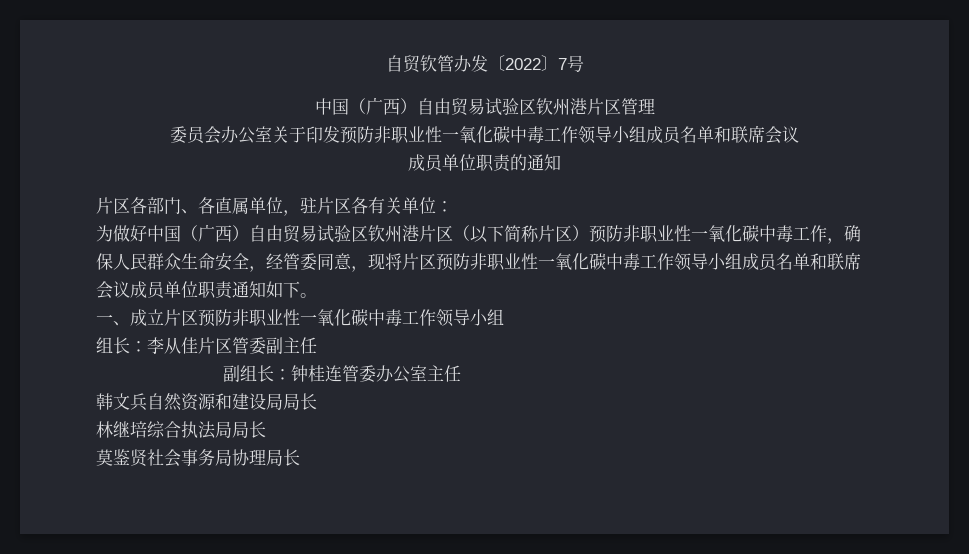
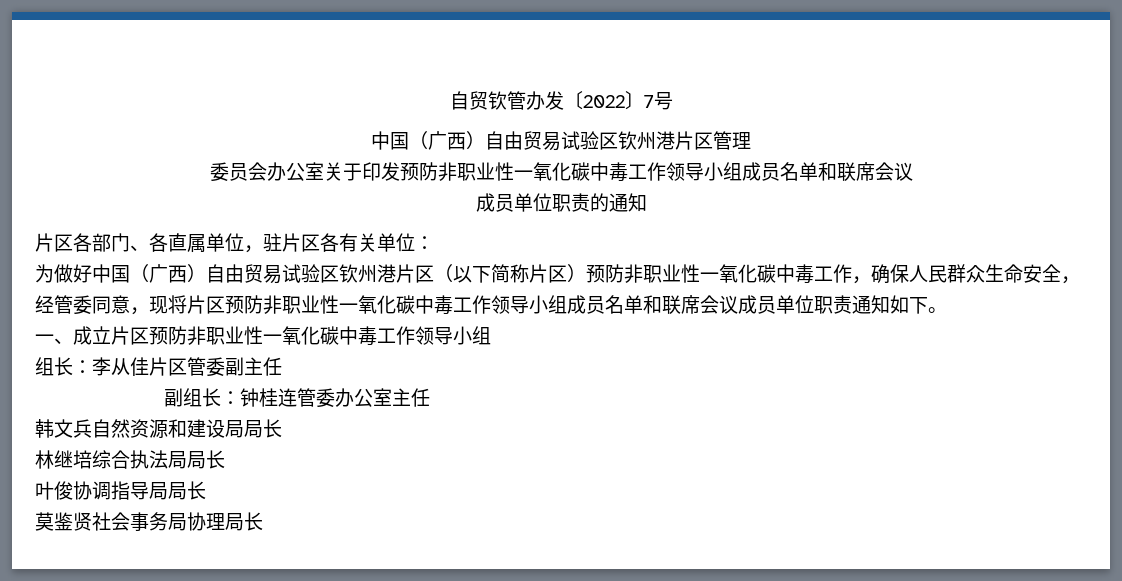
+ 叶俊协调指导局局长

